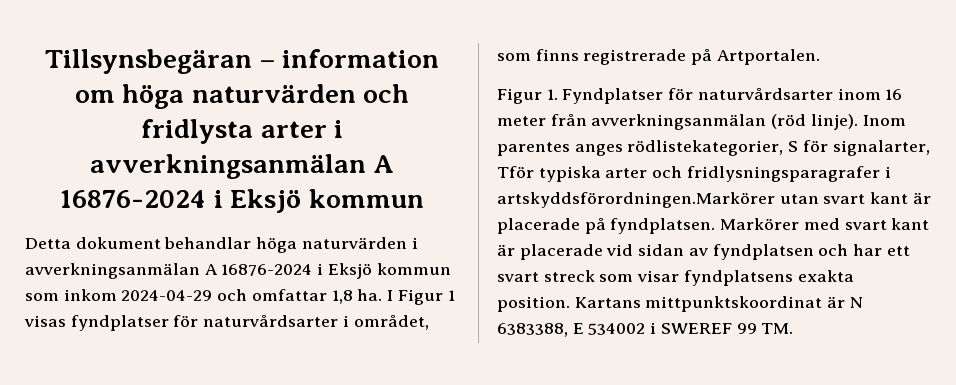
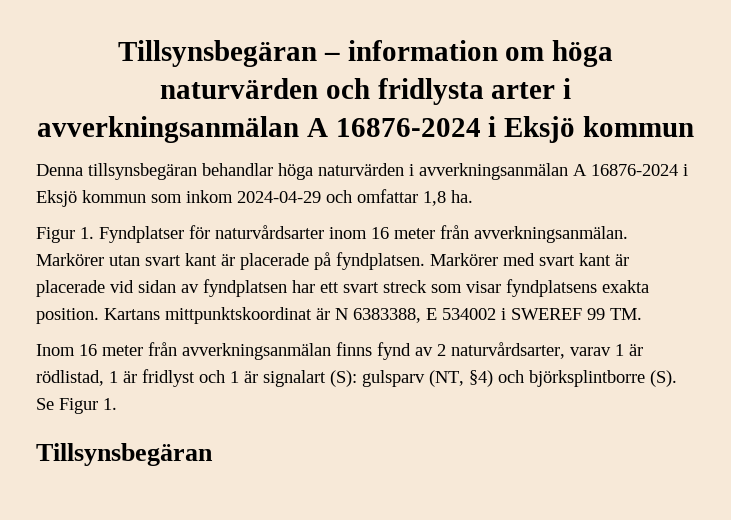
- Detta dokument behandlar höga naturvärden i avverkningsanmälan A 16876-2024 i Eksjö kommun som inkom 2024-04-29 och omfattar 1,8 ha. I Figur 1 visas fyndplatser för naturvårdsarter i området, som finns registrerade på Artportalen.
+ Denna tillsynsbegäran behandlar höga naturvärden i avverkningsanmälan A 16876-2024 i Eksjö kommun som inkom 2024-04-29 och omfattar 1,8 ha.
- Figur 1. Fyndplatser för naturvårdsarter inom 16 meter från avverkningsanmälan (röd linje). Inom parentes anges rödlistekategorier, S för signalarter, Tför typiska arter och fridlysningsparagrafer i artskyddsförordningen.Markörer utan svart kant är placerade på fyndplatsen.
+ Figur 1. Fyndplatser för naturvårdsarter inom 16 meter från avverkningsanmälan. Markörer utan svart kant är placerade på fyndplatsen.
- Markörer med svart kant är placerade vid sidan av fyndplatsen och har ett svart streck som visar fyndplatsens exakta position.
+ Markörer med svart kant är placerade vid sidan av fyndplatsen har ett svart streck som visar fyndplatsens exakta position.
+ Inom 16 meter från avverkningsanmälan finns fynd av 2 naturvårdsarter, varav 1 är rödlistad, 1 är fridlyst och 1 är signalart (S): gulsparv (NT, §4) och björksplintborre (S). Se Figur 1.
+ Tillsynsbegäran

